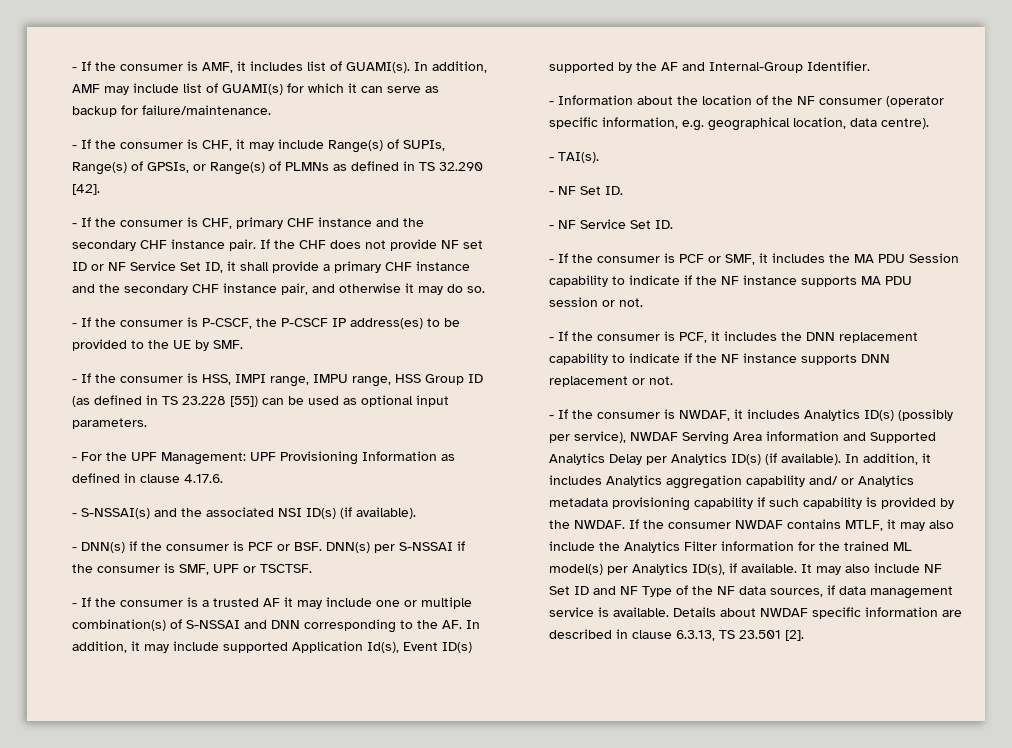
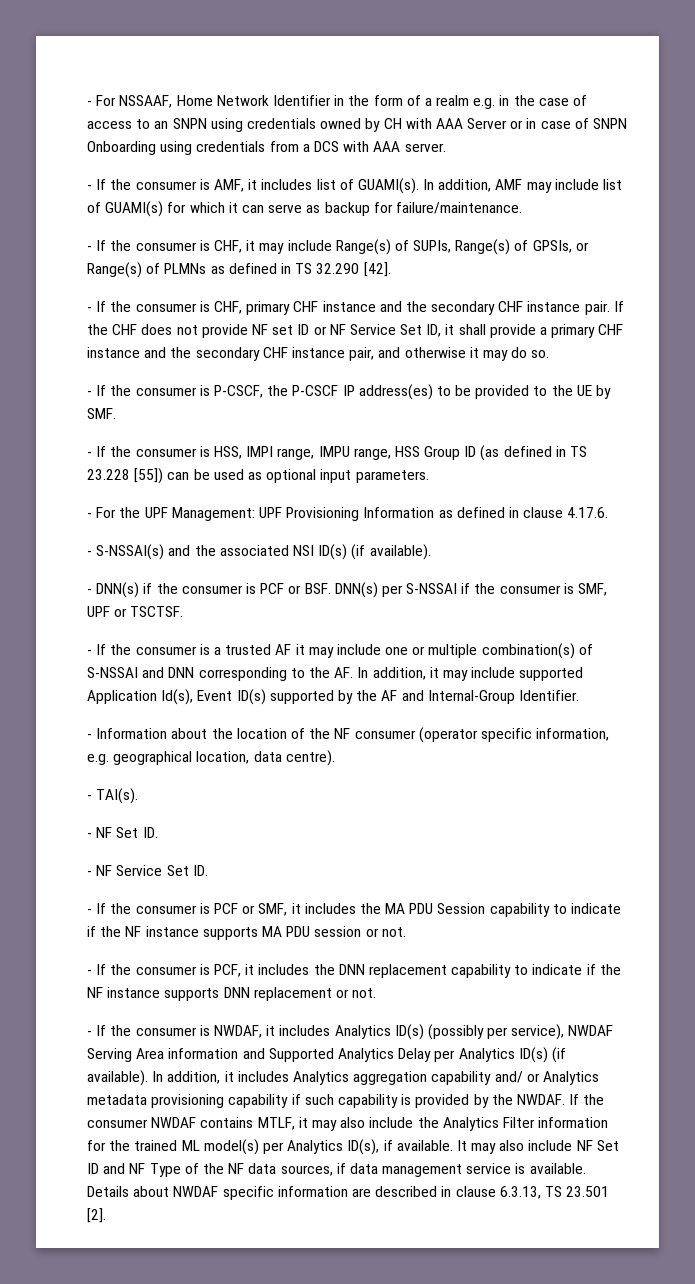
+ - For NSSAAF, Home Network Identifier in the form of a realm e.g. in the case of access to an SNPN using credentials owned by CH with AAA Server or in case of SNPN Onboarding using credentials from a DCS with AAA server.

